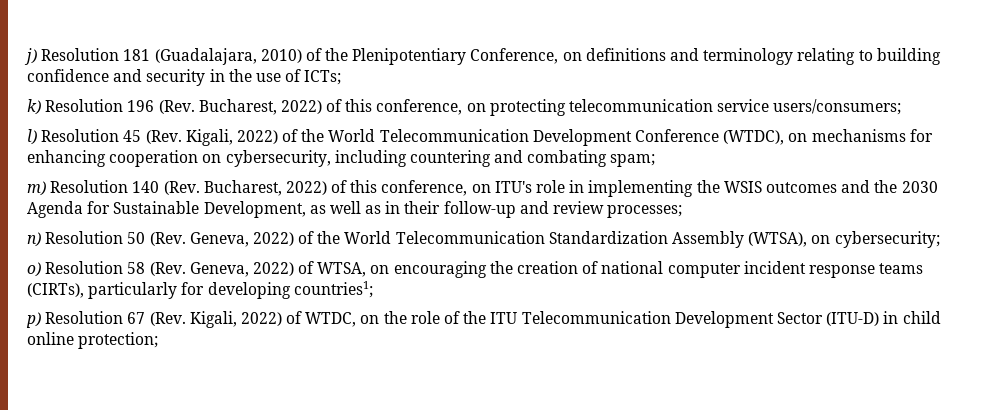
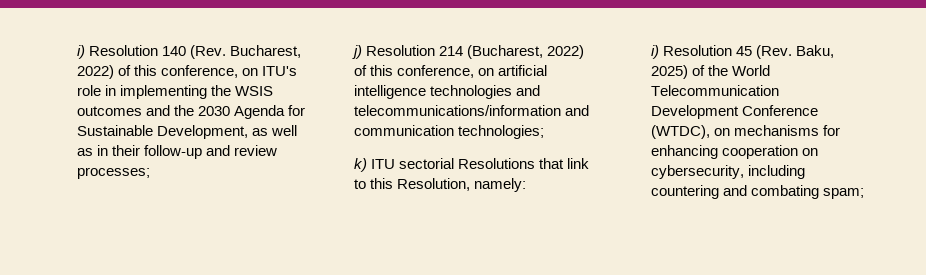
- j) Resolution 181 (Guadalajara, 2010) of the Plenipotentiary Conference, on definitions and terminology relating to building confidence and security in the use of ICTs;
- k) Resolution 196 (Rev. Bucharest, 2022) of this conference, on protecting telecommunication service users/consumers;
- l) Resolution 45 (Rev. Kigali, 2022) of the World Telecommunication Development Conference (WTDC), on mechanisms for enhancing cooperation on cybersecurity, including countering and combating spam;
- m) Resolution 140 (Rev. Bucharest, 2022) of this conference, on ITU's role in implementing the WSIS outcomes and the 2030 Agenda for Sustainable Development, as well as in their follow-up and review processes;
+ i) Resolution 140 (Rev. Bucharest, 2022) of this conference, on ITU's role in implementing the WSIS outcomes and the 2030 Agenda for Sustainable Development, as well as in their follow-up and review processes;
- n) Resolution 50 (Rev. Geneva, 2022) of the World Telecommunication Standardization Assembly (WTSA), on cybersecurity;
- o) Resolution 58 (Rev. Geneva, 2022) of WTSA, on encouraging the creation of national computer incident response teams (CIRTs), particularly for developing countries1;
- p) Resolution 67 (Rev. Kigali, 2022) of WTDC, on the role of the ITU Telecommunication Development Sector (ITU-D) in child online protection;
+ j) Resolution 214 (Bucharest, 2022) of this conference, on artificial intelligence technologies and telecommunications/information and communication technologies;
+ k) ITU sectorial Resolutions that link to this Resolution, namely:
+ i) Resolution 45 (Rev. Baku, 2025) of the World Telecommunication Development Conference (WTDC), on mechanisms for enhancing cooperation on cybersecurity, including countering and combating spam;

